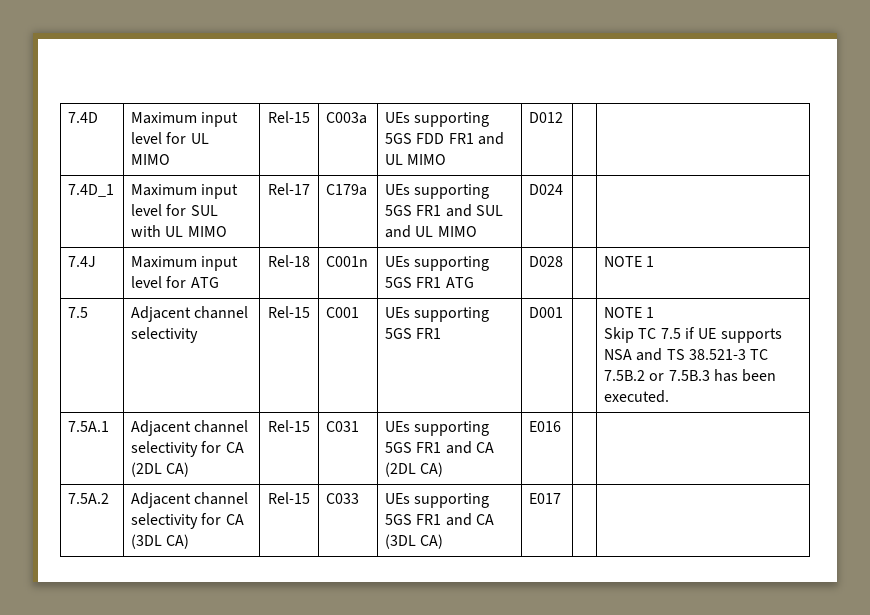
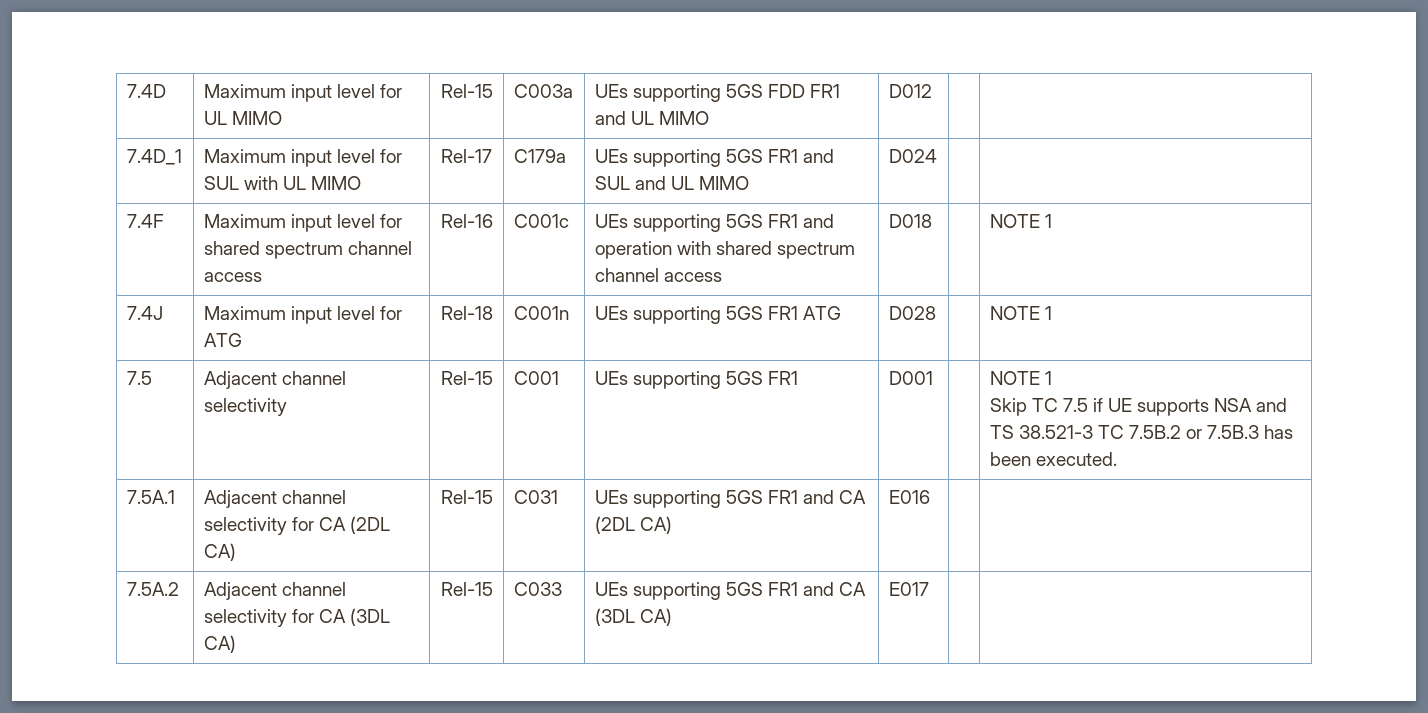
+ 7.4F | Maximum input level for shared spectrum channel access | Rel-16 | C001c | UEs supporting 5GS FR1 and operation with shared spectrum channel access | D018 | | NOTE 1

